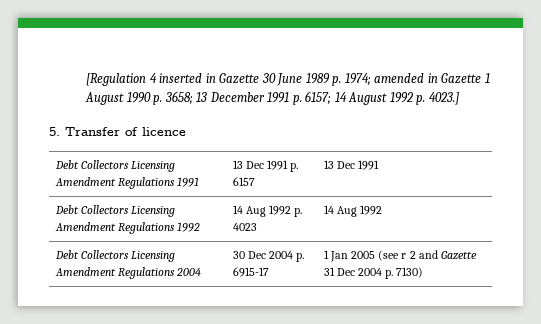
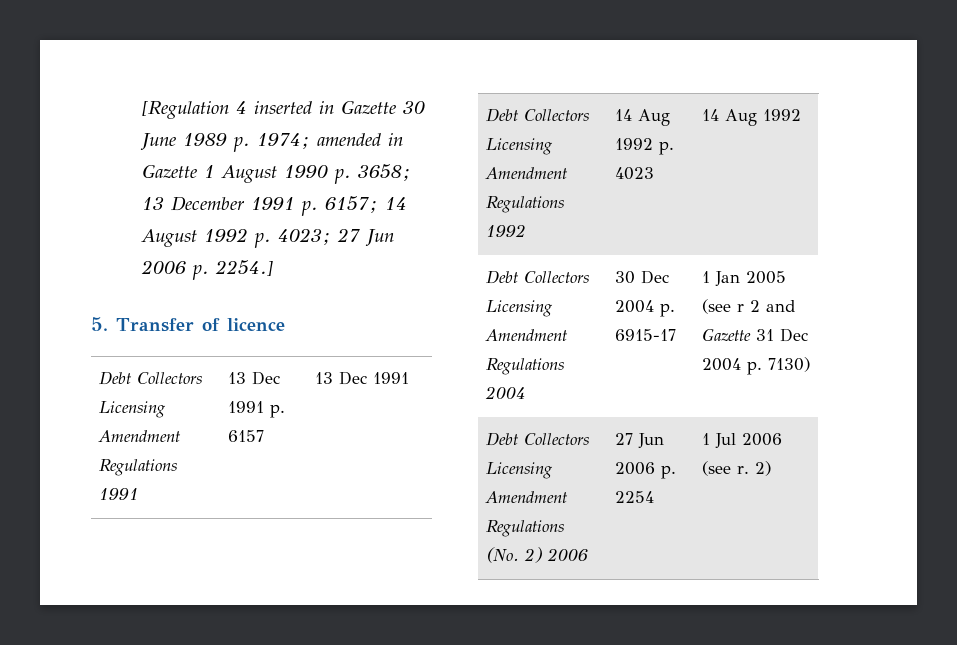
- [Regulation 4 inserted in Gazette 30 June 1989 p. 1974; amended in Gazette 1 August 1990 p. 3658; 13 December 1991 p. 6157; 14 August 1992 p. 4023.]
+ [Regulation 4 inserted in Gazette 30 June 1989 p. 1974; amended in Gazette 1 August 1990 p. 3658; 13 December 1991 p. 6157; 14 August 1992 p. 4023; 27 Jun 2006 p. 2254.]
+ Debt Collectors Licensing Amendment Regulations (No. 2) 2006 | 27 Jun 2006 p. 2254 | 1 Jul 2006 (see r. 2)

